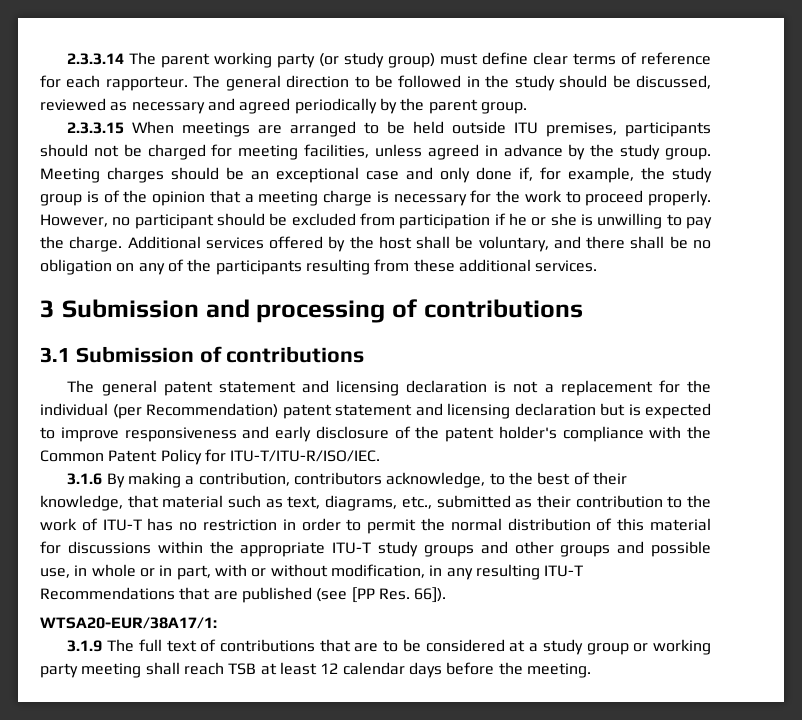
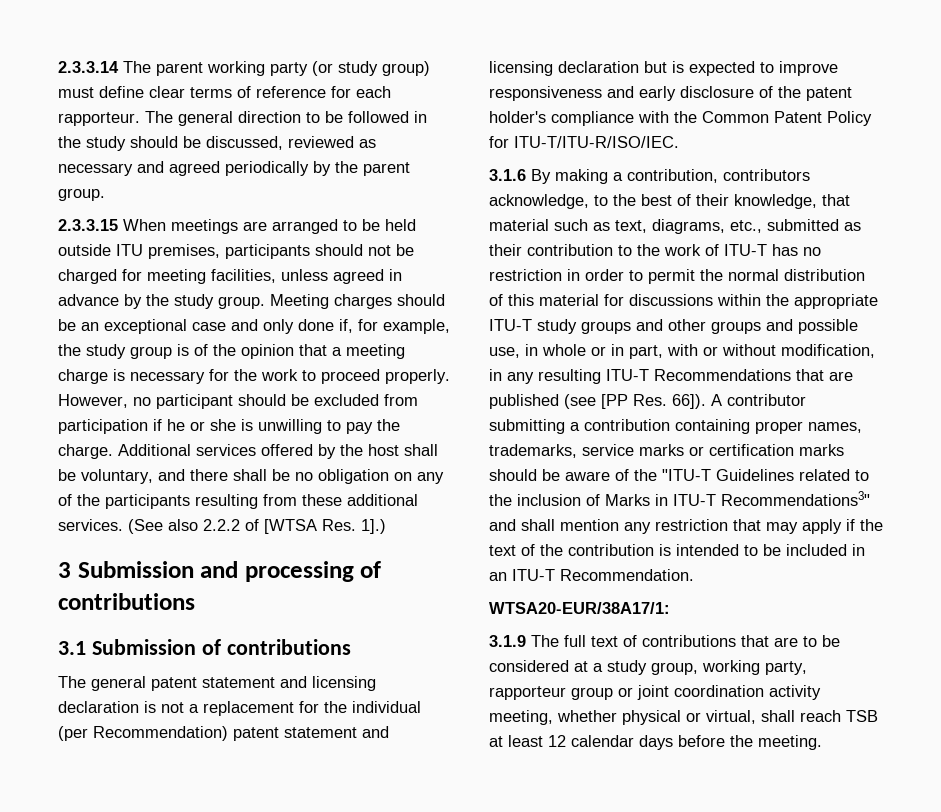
+ (See also 2.2.2 of [WTSA Res. 1].)
+ A contributor submitting a contribution containing proper names, trademarks, service marks or certification marks should be aware of the "ITU-T Guidelines related to the inclusion of Marks in ITU-T Recommendations3" and shall mention any restriction that may apply if the text of the contribution is intended to be included in an ITU-T Recommendation.
- 3.1.9 The full text of contributions that are to be considered at a study group or working party meeting shall reach TSB at least 12 calendar days before the meeting.
+ 3.1.9 The full text of contributions that are to be considered at a study group, working party, rapporteur group or joint coordination activity meeting, whether physical or virtual, shall reach TSB at least 12 calendar days before the meeting.

